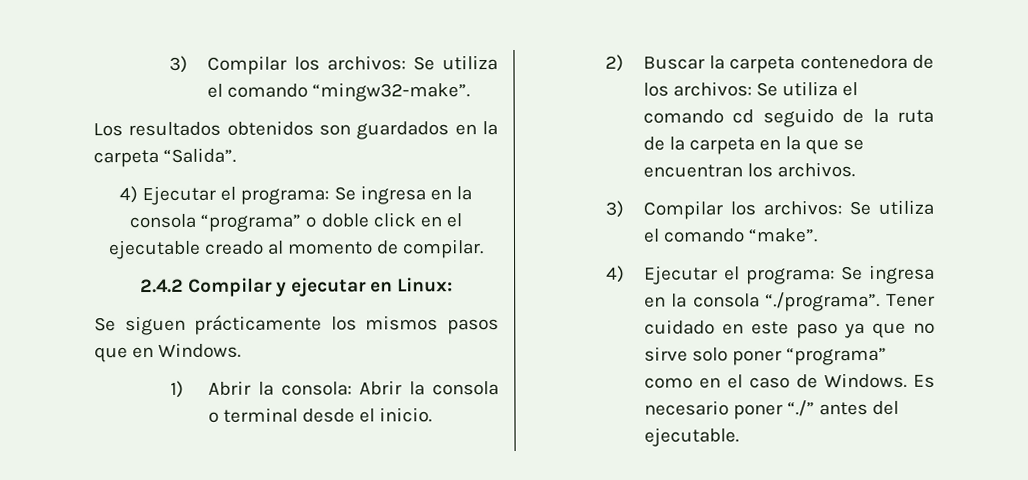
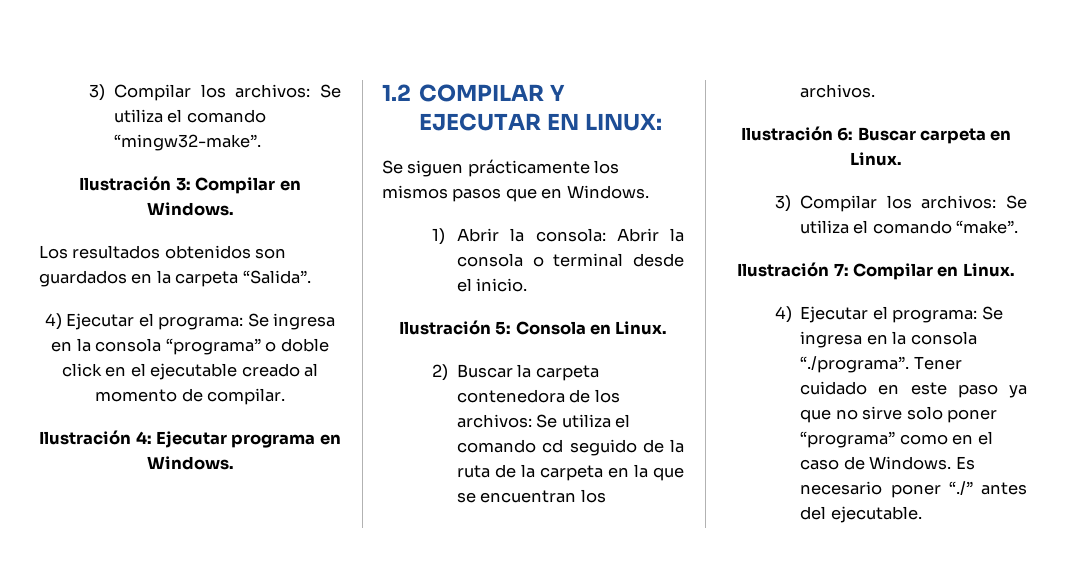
+ Ilustración 3: Compilar en Windows.
- 2.4.2 Compilar y ejecutar en Linux:
+ Ilustración 4: Ejecutar programa en Windows.
+ 1.2 COMPILAR Y EJECUTAR EN LINUX:
+ Ilustración 5: Consola en Linux.
+ Ilustración 6: Buscar carpeta en Linux.
+ Ilustración 7: Compilar en Linux.

